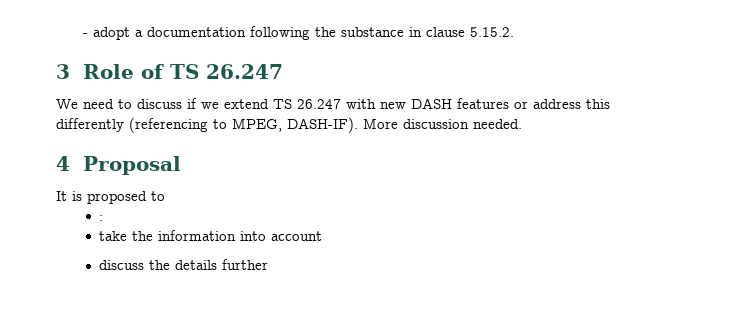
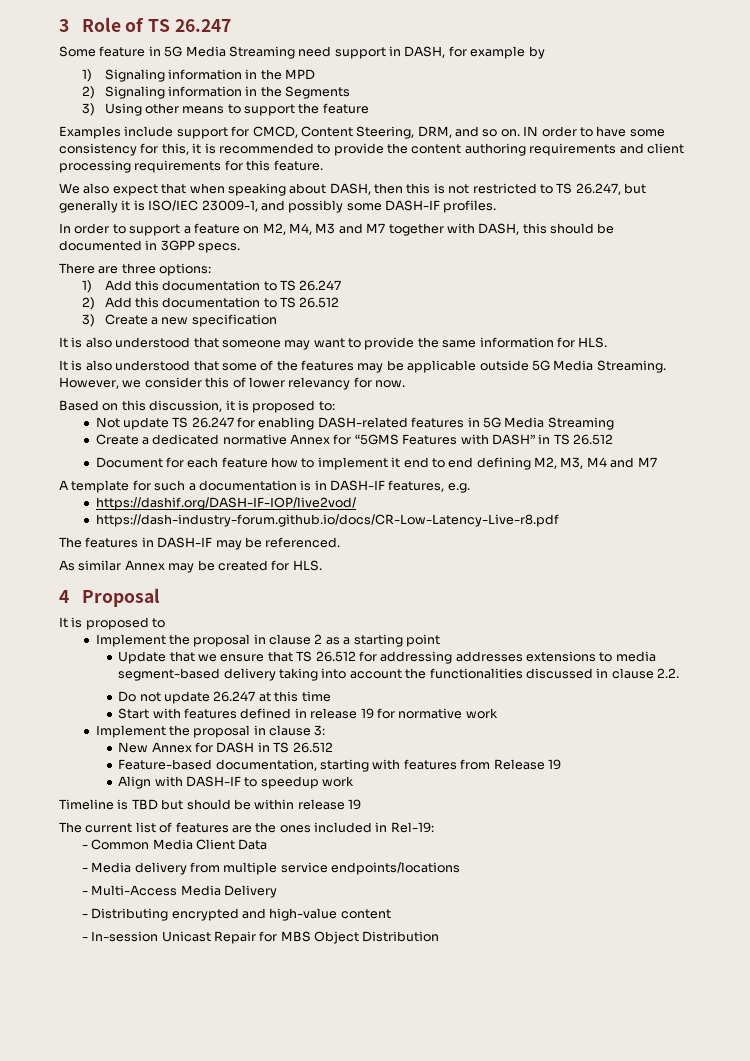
- - adopt a documentation following the substance in clause 5.15.2.
- We need to discuss if we extend TS 26.247 with new DASH features or address this differently (referencing to MPEG, DASH-IF). More discussion needed.
+ Some feature in 5G Media Streaming need support in DASH, for example by
+ 1) Signaling information in the MPD
+ 2) Signaling information in the Segments
+ 3) Using other means to support the feature
+ Examples include support for CMCD, Content Steering, DRM, and so on. IN order to have some consistency for this, it is recommended to provide the content authoring requirements and client processing requirements for this feature.
+ We also expect that when speaking about DASH, then this is not restricted to TS 26.247, but generally it is ISO/IEC 23009-1, and possibly some DASH-IF profiles.
+ In order to support a feature on M2, M4, M3 and M7 together with DASH, this should be documented in 3GPP specs.
+ There are three options:
+ 1) Add this documentation to TS 26.247
+ 2) Add this documentation to TS 26.512
+ 3) Create a new specification
+ It is also understood that someone may want to provide the same information for HLS.
+ It is also understood that some of the features may be applicable outside 5G Media Streaming. However, we consider this of lower relevancy for now.
+ Based on this discussion, it is proposed to:
+ Not update TS 26.247 for enabling DASH-related features in 5G Media Streaming
+ Create a dedicated normative Annex for “5GMS Features with DASH” in TS 26.512
+ Document for each feature how to implement it end to end defining M2, M3, M4 and M7
+ A template for such a documentation is in DASH-IF features, e.g.
+ https://dashif.org/DASH-IF-IOP/live2vod/
+ https://dash-industry-forum.github.io/docs/CR-Low-Latency-Live-r8.pdf
+ The features in DASH-IF may be referenced.
+ As similar Annex may be created for HLS.
- :
- take the information into account
- discuss the details further
+ Implement the proposal in clause 2 as a starting point
+ Update that we ensure that TS 26.512 for addressing addresses extensions to media segment-based delivery taking into account the functionalities discussed in clause 2.2.
+ Do not update 26.247 at this time
+ Start with features defined in release 19 for normative work
+ Implement the proposal in clause 3:
+ New Annex for DASH in TS 26.512
+ Feature-based documentation, starting with features from Release 19
+ Align with DASH-IF to speedup work
+ Timeline is TBD but should be within release 19
+ The current list of features are the ones included in Rel-19:
+ - Common Media Client Data
+ - Media delivery from multiple service endpoints/locations
+ - Multi-Access Media Delivery
+ - Distributing encrypted and high-value content
+ - In-session Unicast Repair for MBS Object Distribution

